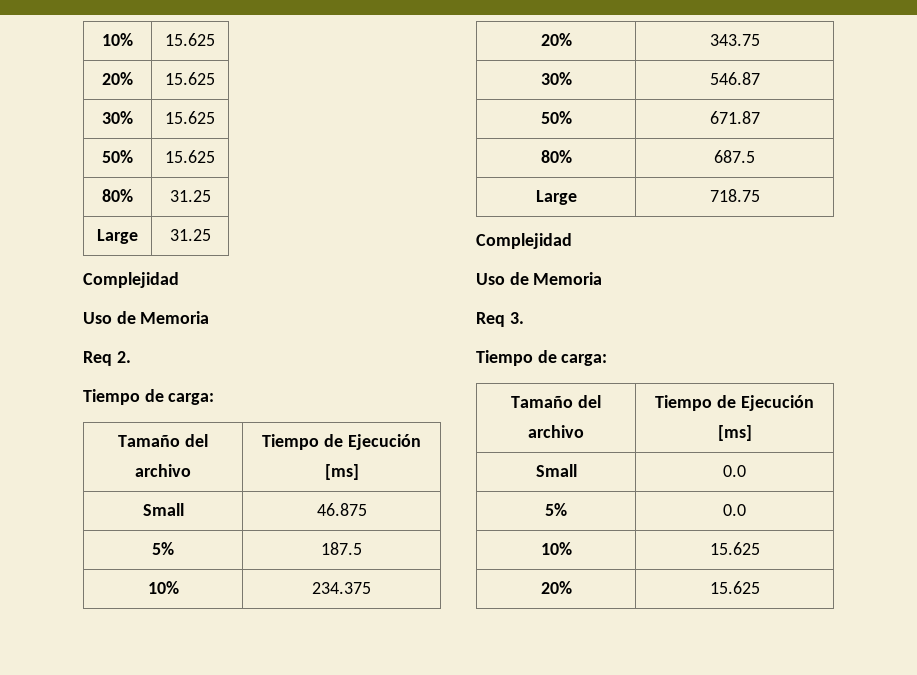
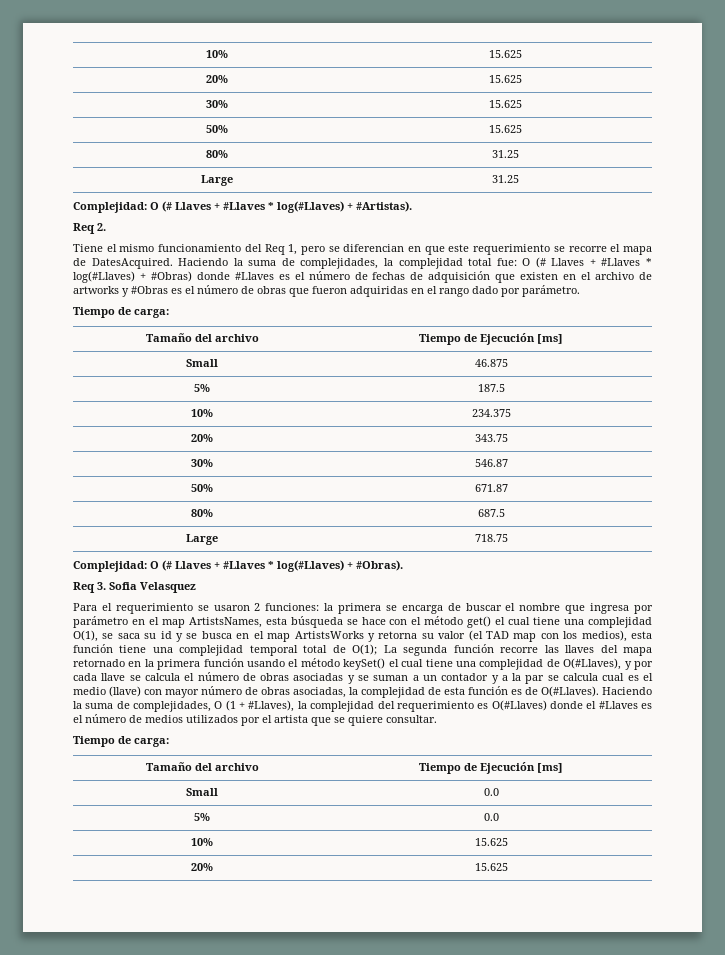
  Large | 31.25
- Complejidad
- Uso de Memoria
+ Complejidad: O (# Llaves + #Llaves * log(#Llaves) + #Artistas).
  Req 2.
+ Tiene el mismo funcionamiento del Req 1, pero se diferencian en que este requerimiento se recorre el mapa de DatesAcquired. Haciendo la suma de complejidades, la complejidad total fue: O (# Llaves + #Llaves * log(#Llaves) + #Obras) donde #Llaves es el número de fechas de adquisición que existen en el archivo de artworks y #Obras es el número de obras que fueron adquiridas en el rango dado por parámetro.
  Large | 718.75
- Complejidad
- Uso de Memoria
- Req 3.
+ Complejidad: O (# Llaves + #Llaves * log(#Llaves) + #Obras).
+ Req 3. Sofia Velasquez
+ Para el requerimiento se usaron 2 funciones: la primera se encarga de buscar el nombre que ingresa por parámetro en el map ArtistsNames, esta búsqueda se hace con el método get() el cual tiene una complejidad O(1), se saca su id y se busca en el map ArtistsWorks y retorna su valor (el TAD map con los medios), esta función tiene una complejidad temporal total de O(1); La segunda función recorre las llaves del mapa retornado en la primera función usando el método keySet() el cual tiene una complejidad de O(#Llaves), y por cada llave se calcula el número de obras asociadas y se suman a un contador y a la par se calcula cual es el medio (llave) con mayor número de obras asociadas, la complejidad de esta función es de O(#Llaves). Haciendo la suma de complejidades, O (1 + #Llaves), la complejidad del requerimiento es O(#Llaves) donde el #Llaves es el número de medios utilizados por el artista que se quiere consultar.

